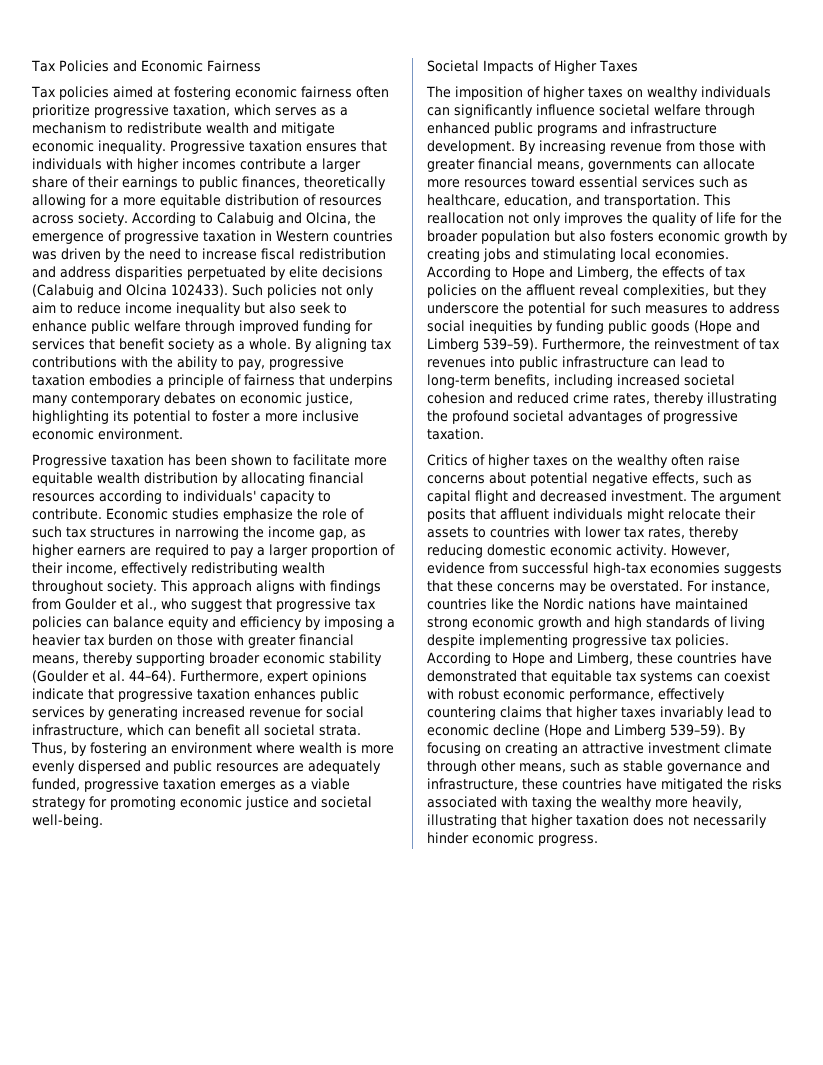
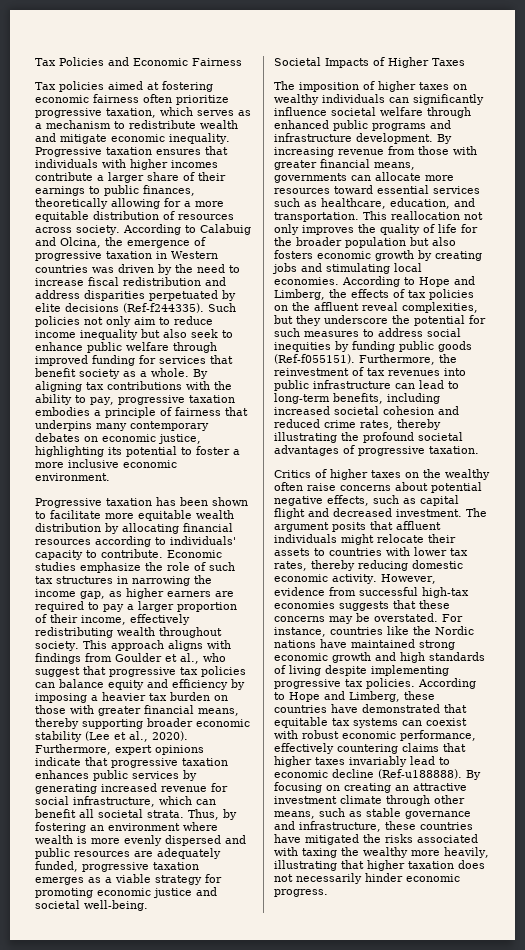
- According to Calabuig and Olcina, the emergence of progressive taxation in Western countries was driven by the need to increase fiscal redistribution and address disparities perpetuated by elite decisions (Calabuig and Olcina 102433).
+ According to Calabuig and Olcina, the emergence of progressive taxation in Western countries was driven by the need to increase fiscal redistribution and address disparities perpetuated by elite decisions (Ref-f244335).
- This approach aligns with findings from Goulder et al., who suggest that progressive tax policies can balance equity and efficiency by imposing a heavier tax burden on those with greater financial means, thereby supporting broader economic stability (Goulder et al. 44–64).
+ This approach aligns with findings from Goulder et al., who suggest that progressive tax policies can balance equity and efficiency by imposing a heavier tax burden on those with greater financial means, thereby supporting broader economic stability (Lee et al., 2020).
- According to Hope and Limberg, the effects of tax policies on the affluent reveal complexities, but they underscore the potential for such measures to address social inequities by funding public goods (Hope and Limberg 539–59).
+ According to Hope and Limberg, the effects of tax policies on the affluent reveal complexities, but they underscore the potential for such measures to address social inequities by funding public goods (Ref-f055151).
- According to Hope and Limberg, these countries have demonstrated that equitable tax systems can coexist with robust economic performance, effectively countering claims that higher taxes invariably lead to economic decline (Hope and Limberg 539–59).
+ According to Hope and Limberg, these countries have demonstrated that equitable tax systems can coexist with robust economic performance, effectively countering claims that higher taxes invariably lead to economic decline (Ref-u188888).

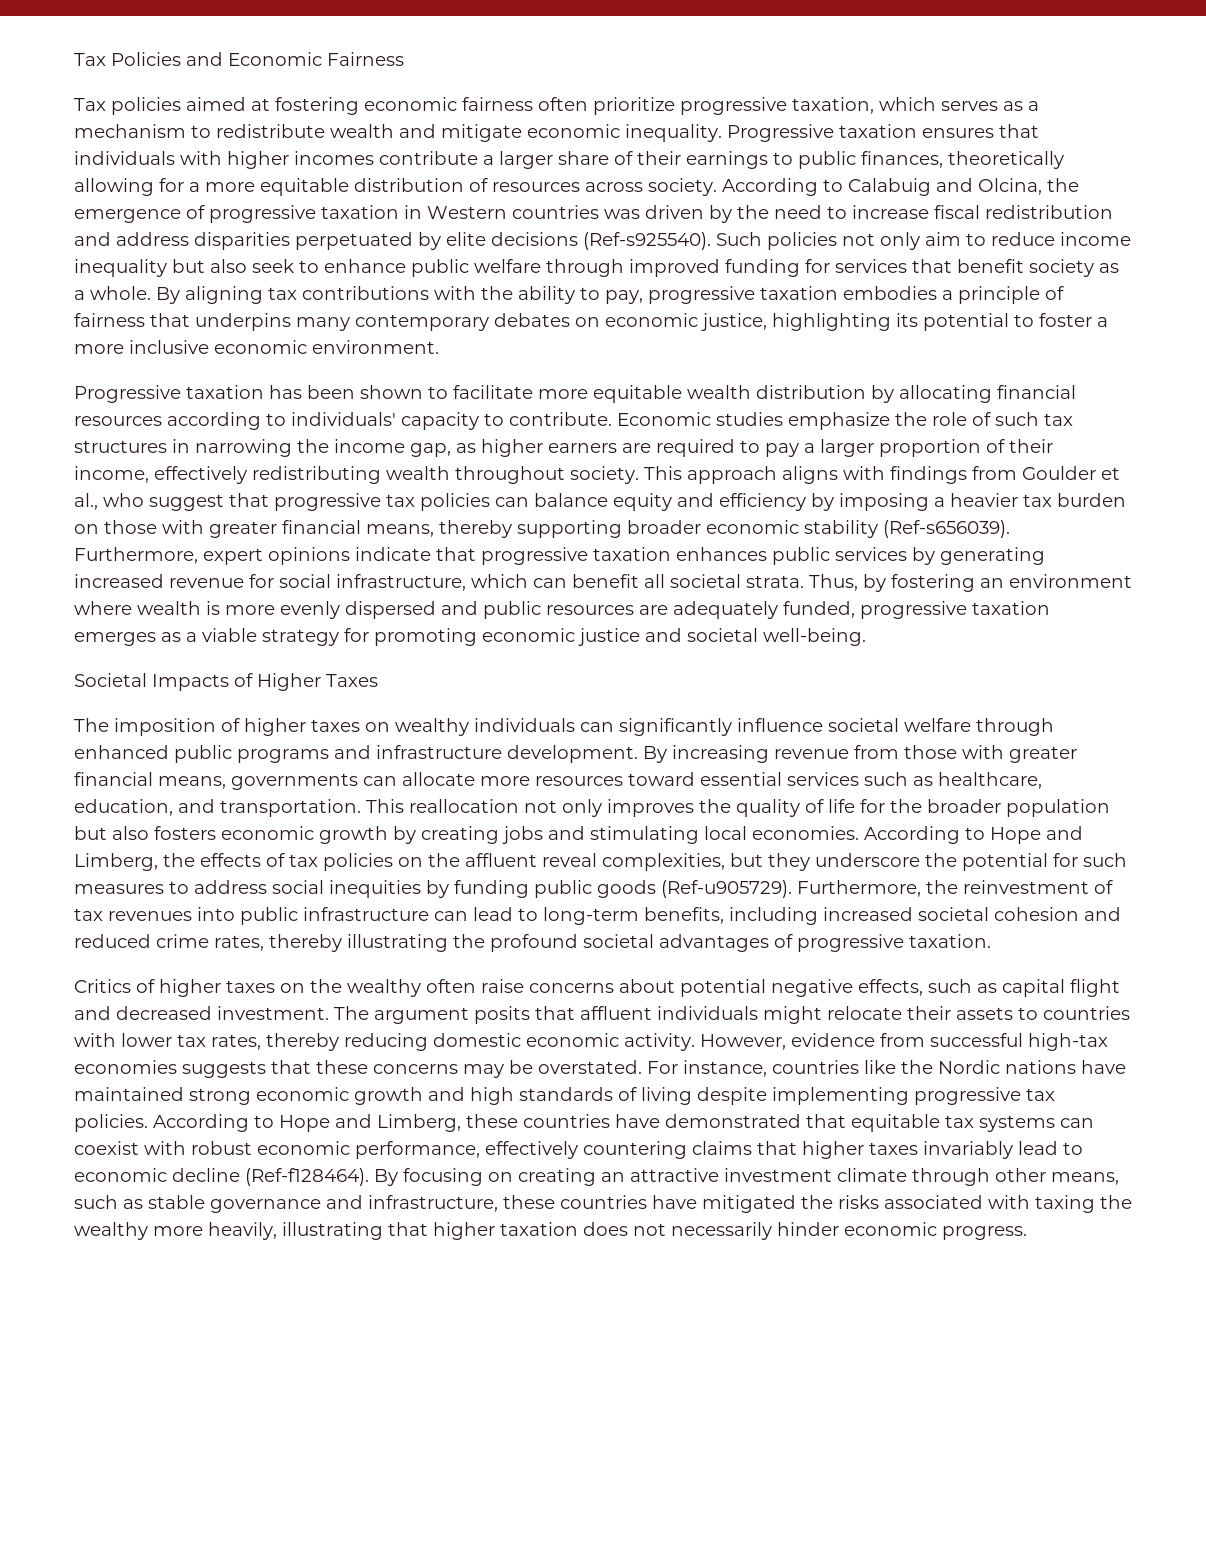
- According to Calabuig and Olcina, the emergence of progressive taxation in Western countries was driven by the need to increase fiscal redistribution and address disparities perpetuated by elite decisions (Ref-f244335).
+ According to Calabuig and Olcina, the emergence of progressive taxation in Western countries was driven by the need to increase fiscal redistribution and address disparities perpetuated by elite decisions (Ref-s925540).
- This approach aligns with findings from Goulder et al., who suggest that progressive tax policies can balance equity and efficiency by imposing a heavier tax burden on those with greater financial means, thereby supporting broader economic stability (Lee et al., 2020).
+ This approach aligns with findings from Goulder et al., who suggest that progressive tax policies can balance equity and efficiency by imposing a heavier tax burden on those with greater financial means, thereby supporting broader economic stability (Ref-s656039).
- According to Hope and Limberg, the effects of tax policies on the affluent reveal complexities, but they underscore the potential for such measures to address social inequities by funding public goods (Ref-f055151).
+ According to Hope and Limberg, the effects of tax policies on the affluent reveal complexities, but they underscore the potential for such measures to address social inequities by funding public goods (Ref-u905729).
- According to Hope and Limberg, these countries have demonstrated that equitable tax systems can coexist with robust economic performance, effectively countering claims that higher taxes invariably lead to economic decline (Ref-u188888).
+ According to Hope and Limberg, these countries have demonstrated that equitable tax systems can coexist with robust economic performance, effectively countering claims that higher taxes invariably lead to economic decline (Ref-f128464).

